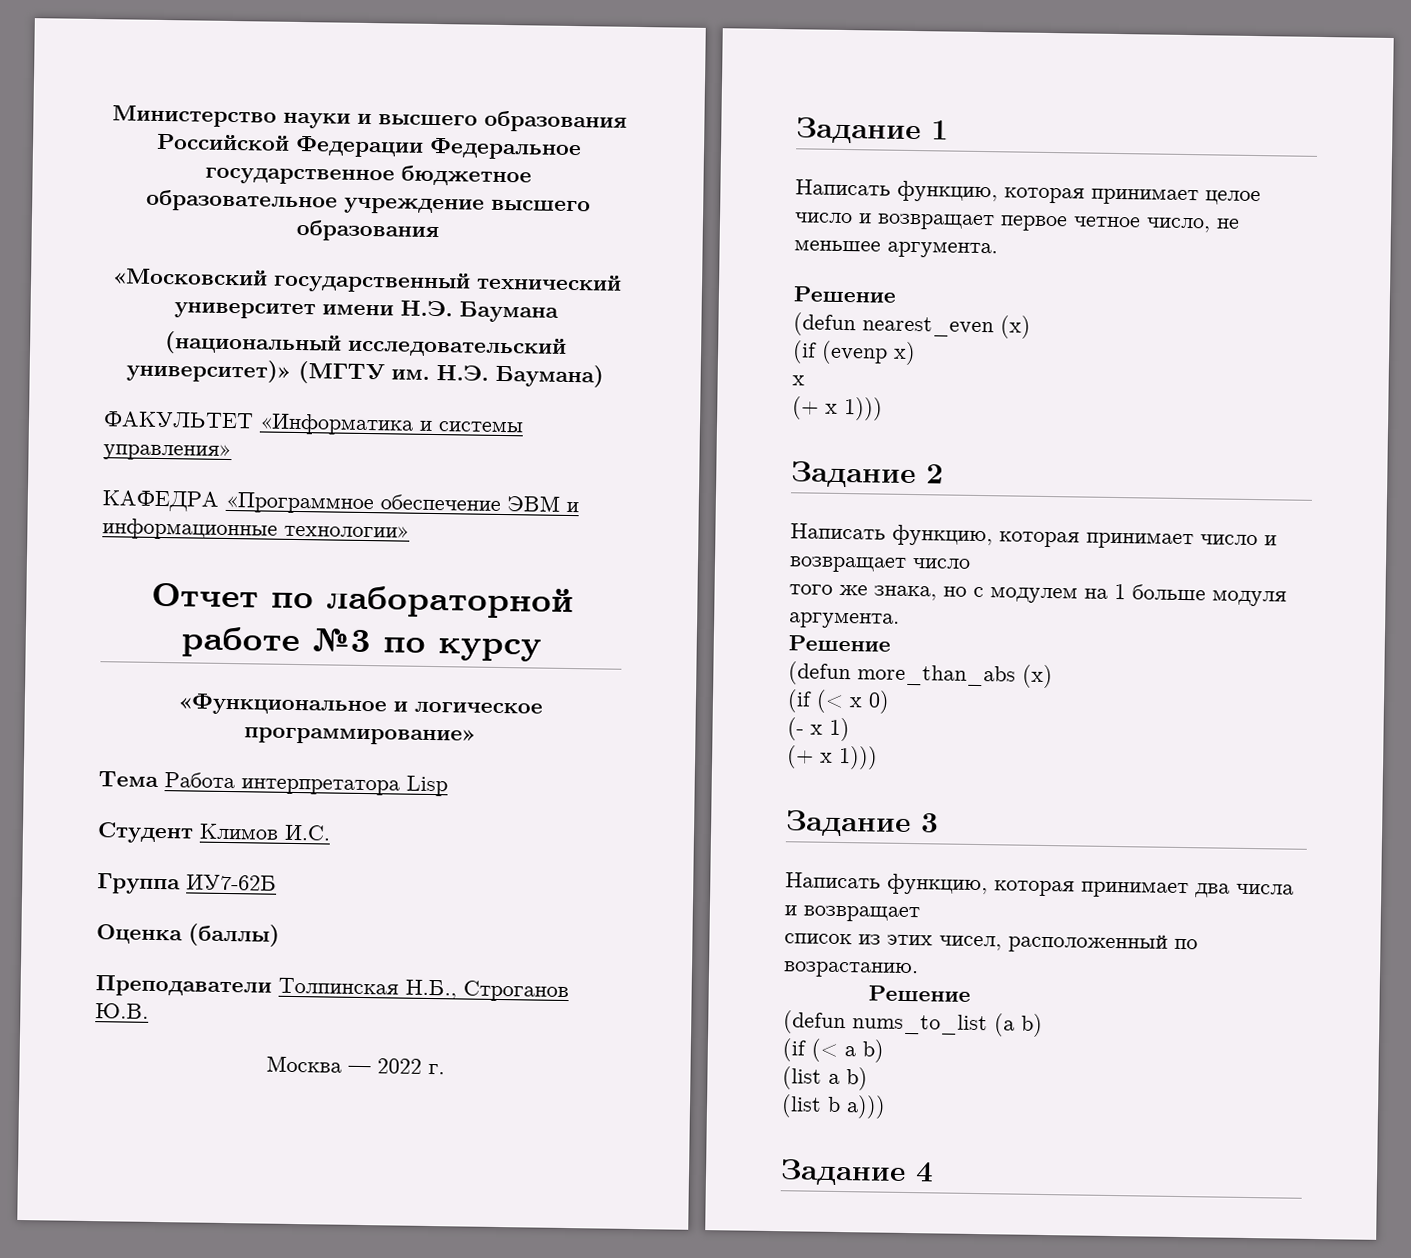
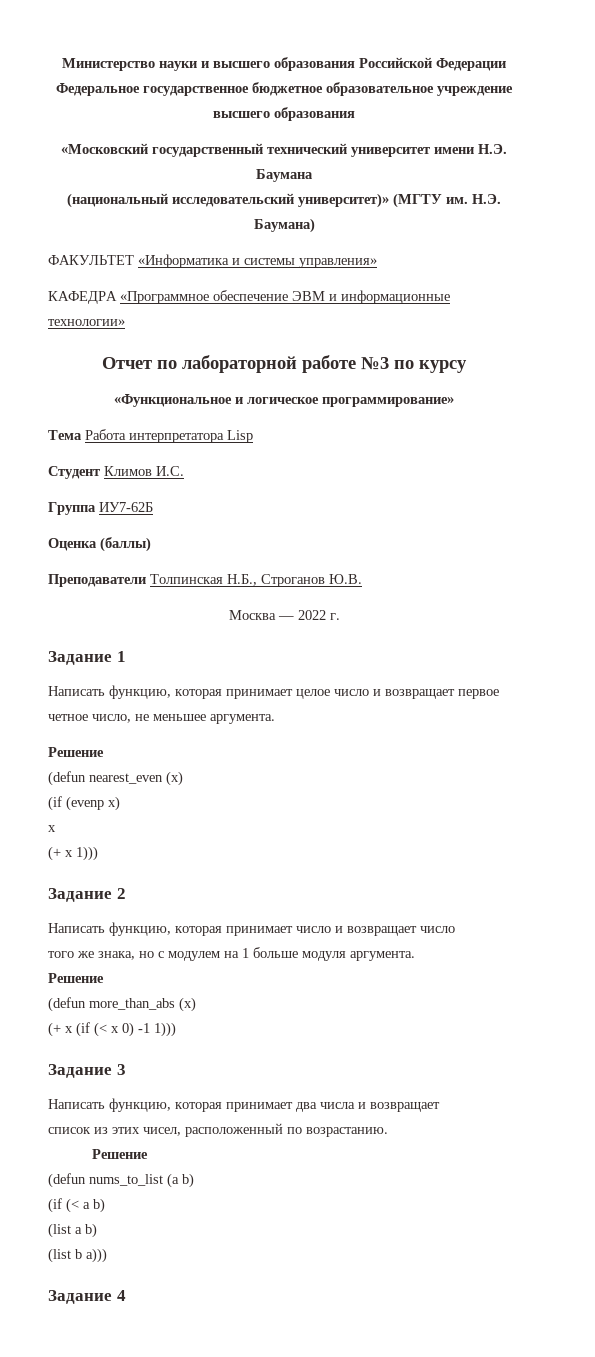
- (if (< x 0)
- (- x 1)
- (+ x 1)))
+ (+ x (if (< x 0) -1 1)))

